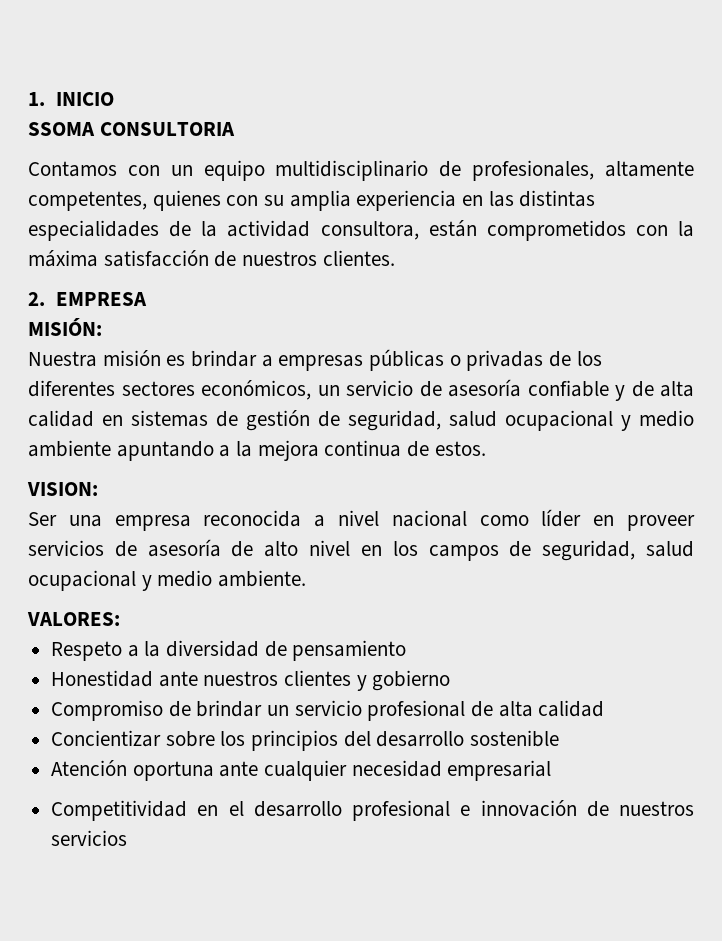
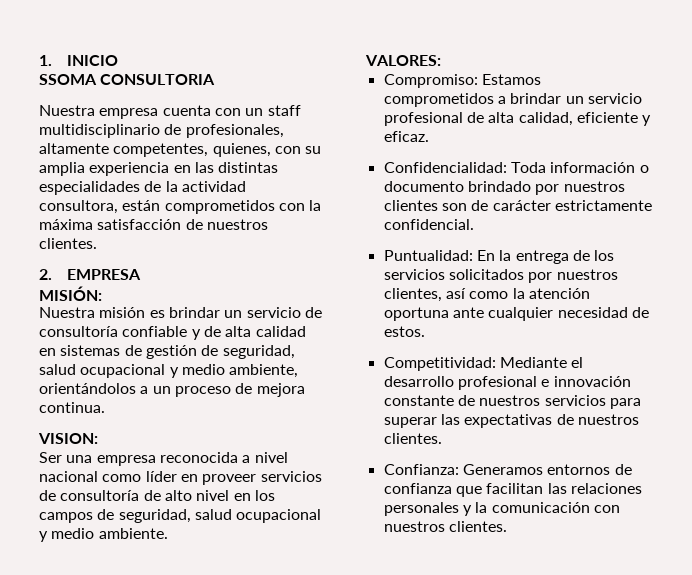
- Contamos con un equipo multidisciplinario de profesionales, altamente competentes, quienes con su amplia experiencia en las distintas especialidades de la actividad consultora, están comprometidos con la máxima satisfacción de nuestros clientes.
+ Nuestra empresa cuenta con un staff multidisciplinario de profesionales, altamente competentes, quienes, con su amplia experiencia en las distintas especialidades de la actividad consultora, están comprometidos con la máxima satisfacción de nuestros clientes.
- Nuestra misión es brindar a empresas públicas o privadas de los diferentes sectores económicos, un servicio de asesoría confiable y de alta calidad en sistemas de gestión de seguridad, salud ocupacional y medio ambiente apuntando a la mejora continua de estos.
+ Nuestra misión es brindar un servicio de consultoría confiable y de alta calidad en sistemas de gestión de seguridad, salud ocupacional y medio ambiente, orientándolos a un proceso de mejora continua.
- Ser una empresa reconocida a nivel nacional como líder en proveer servicios de asesoría de alto nivel en los campos de seguridad, salud ocupacional y medio ambiente.
+ Ser una empresa reconocida a nivel nacional como líder en proveer servicios de consultoría de alto nivel en los campos de seguridad, salud ocupacional y medio ambiente.
- Respeto a la diversidad de pensamiento
- Honestidad ante nuestros clientes y gobierno
- Compromiso de brindar un servicio profesional de alta calidad
- Concientizar sobre los principios del desarrollo sostenible
- Atención oportuna ante cualquier necesidad empresarial
- Competitividad en el desarrollo profesional e innovación de nuestros servicios
+ Compromiso: Estamos comprometidos a brindar un servicio profesional de alta calidad, eficiente y eficaz.
+ Confidencialidad: Toda información o documento brindado por nuestros clientes son de carácter estrictamente confidencial.
+ Puntualidad: En la entrega de los servicios solicitados por nuestros clientes, así como la atención oportuna ante cualquier necesidad de estos.
+ Competitividad: Mediante el desarrollo profesional e innovación constante de nuestros servicios para superar las expectativas de nuestros clientes.
+ Confianza: Generamos entornos de confianza que facilitan las relaciones personales y la comunicación con nuestros clientes.

